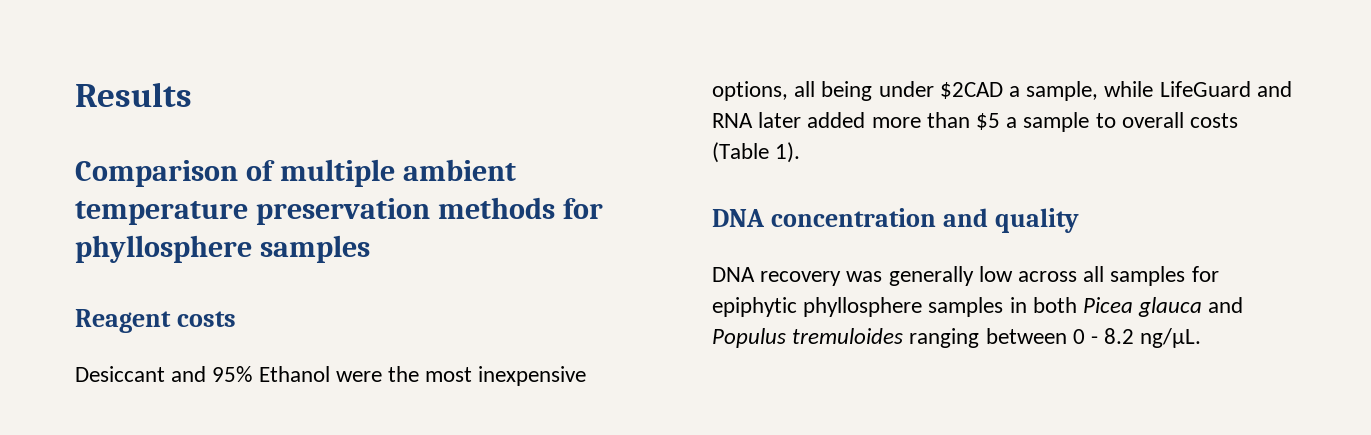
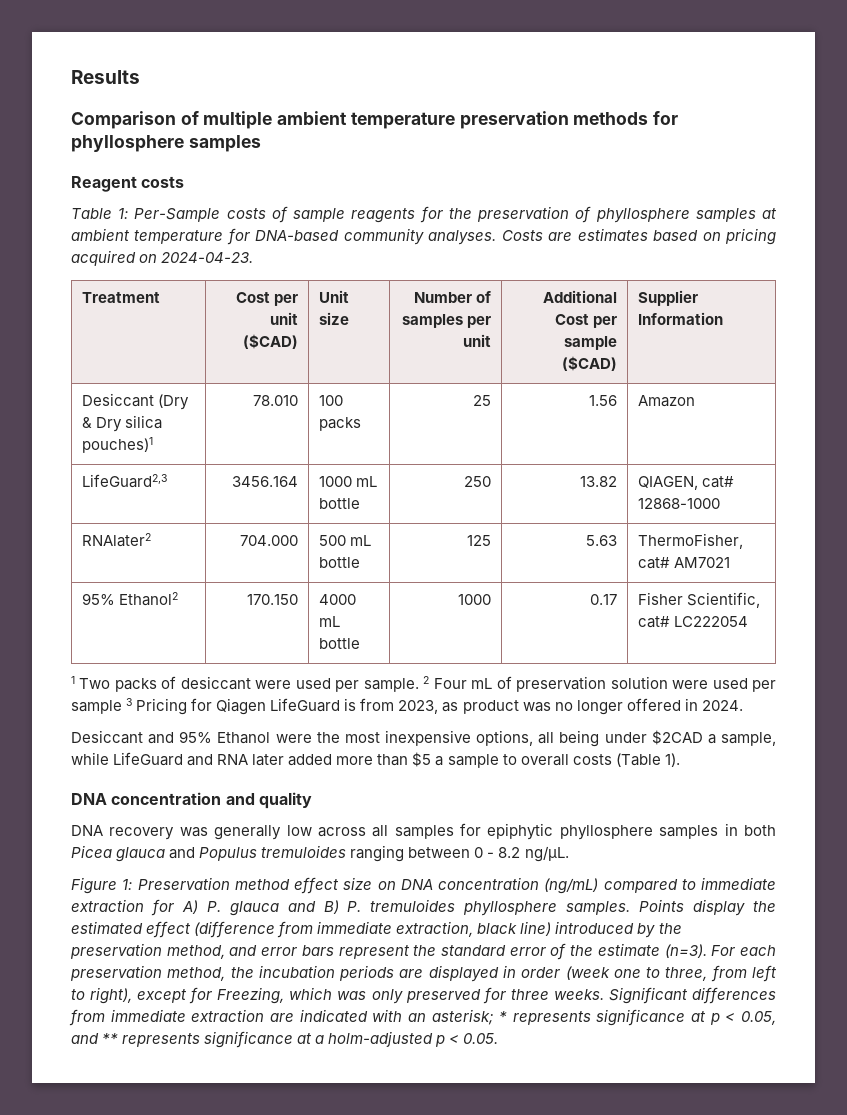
+ Table 1: Per-Sample costs of sample reagents for the preservation of phyllosphere samples at ambient temperature for DNA-based community analyses. Costs are estimates based on pricing acquired on 2024-04-23.
+ Treatment | Cost per unit ($CAD) | Unit size | Number of samples per unit | Additional Cost per sample ($CAD) | Supplier Information
+ Desiccant (Dry & Dry silica pouches)1 | 78.010 | 100 packs | 25 | 1.56 | Amazon
+ LifeGuard2,3 | 3456.164 | 1000 mL bottle | 250 | 13.82 | QIAGEN, cat# 12868-1000
+ RNAlater2 | 704.000 | 500 mL bottle | 125 | 5.63 | ThermoFisher, cat# AM7021
+ 95% Ethanol2 | 170.150 | 4000 mL bottle | 1000 | 0.17 | Fisher Scientific, cat# LC222054
+ 1 Two packs of desiccant were used per sample. 2 Four mL of preservation solution were used per sample 3 Pricing for Qiagen LifeGuard is from 2023, as product was no longer offered in 2024.
+ Figure 1: Preservation method effect size on DNA concentration (ng/mL) compared to immediate extraction for A) P. glauca and B) P. tremuloides phyllosphere samples. Points display the estimated effect (difference from immediate extraction, black line) introduced by the preservation method, and error bars represent the standard error of the estimate (n=3). For each preservation method, the incubation periods are displayed in order (week one to three, from left to right), except for Freezing, which was only preserved for three weeks. Significant differences from immediate extraction are indicated with an asterisk; * represents significance at p < 0.05, and ** represents significance at a holm-adjusted p < 0.05.

